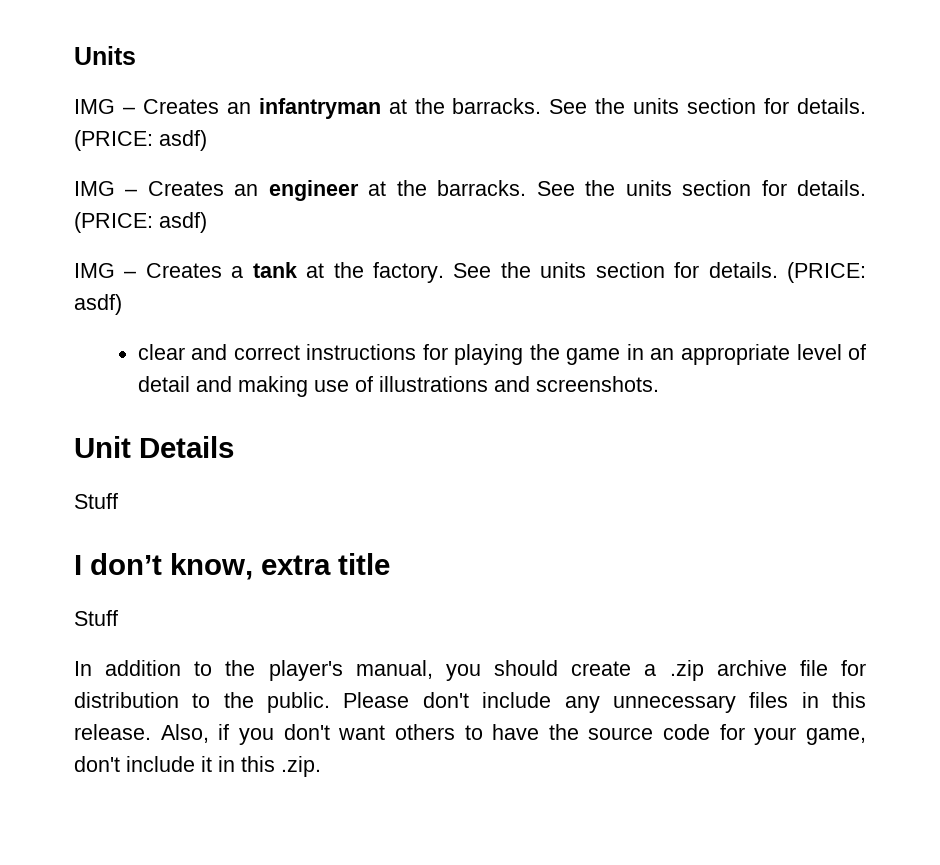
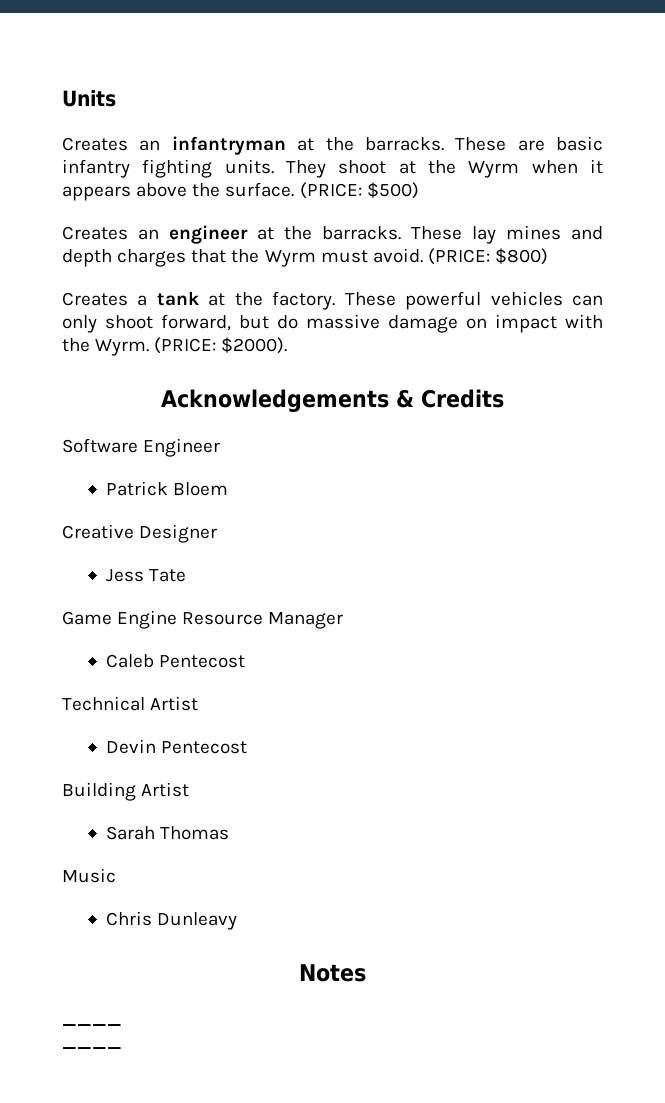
- IMG – Creates an infantryman at the barracks. See the units section for details. (PRICE: asdf)
- IMG – Creates an engineer at the barracks. See the units section for details. (PRICE: asdf)
- IMG – Creates a tank at the factory. See the units section for details. (PRICE: asdf)
- clear and correct instructions for playing the game in an appropriate level of detail and making use of illustrations and screenshots.
- Unit Details
- Stuff
- I don’t know, extra title
- Stuff
- In addition to the player's manual, you should create a .zip archive file for distribution to the public. Please don't include any unnecessary files in this release. Also, if you don't want others to have the source code for your game, don't include it in this .zip.
+ Creates an infantryman at the barracks. These are basic infantry fighting units. They shoot at the Wyrm when it appears above the surface. (PRICE: $500)
+ Creates an engineer at the barracks. These lay mines and depth charges that the Wyrm must avoid. (PRICE: $800)
+ Creates a tank at the factory. These powerful vehicles can only shoot forward, but do massive damage on impact with the Wyrm. (PRICE: $2000).
+ Acknowledgements & Credits
+ Software Engineer
+ Patrick Bloem
+ Creative Designer
+ Jess Tate
+ Game Engine Resource Manager
+ Caleb Pentecost
+ Technical Artist
+ Devin Pentecost
+ Building Artist
+ Sarah Thomas
+ Music
+ Chris Dunleavy
+ Notes
+ ____
+ ____

